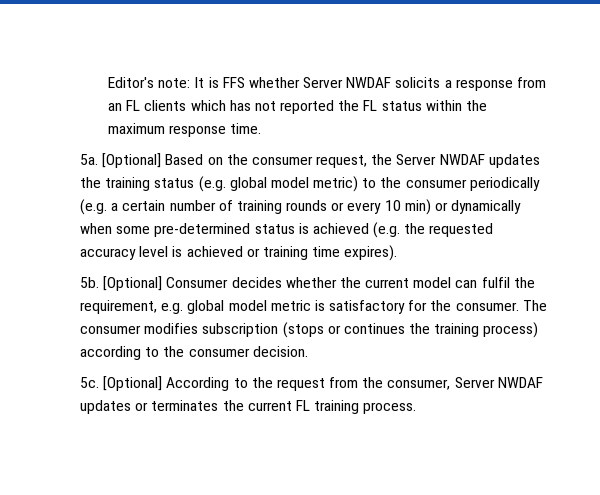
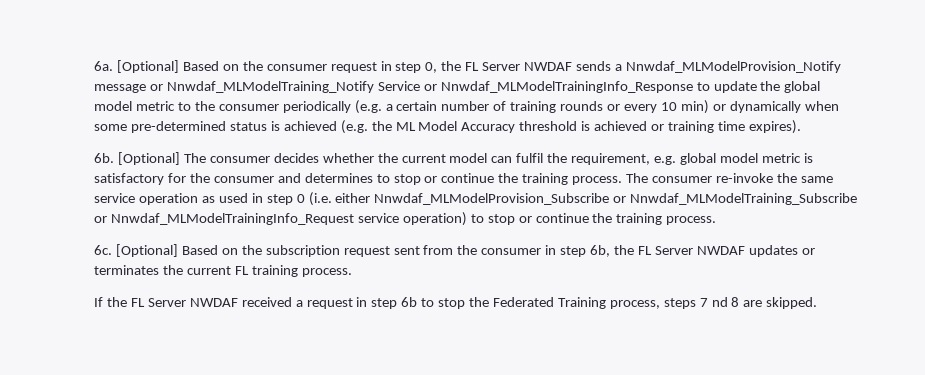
- Editor's note: It is FFS whether Server NWDAF solicits a response from an FL clients which has not reported the FL status within the maximum response time.
- 5a.
+ 6a.
- [Optional] Based on the consumer request, the Server NWDAF updates the training status (e.g. global model metric) to the consumer periodically (e.g. a certain number of training rounds or every 10 min) or dynamically when some pre-determined status is achieved (e.g. the requested accuracy level is achieved or training time expires).
+ [Optional] Based on the consumer request in step 0, the FL Server NWDAF sends a Nnwdaf_MLModelProvision_Notify message or Nnwdaf_MLModelTraining_Notify Service or Nnwdaf_MLModelTrainingInfo_Response to update the global model metric to the consumer periodically (e.g. a certain number of training rounds or every 10 min) or dynamically when some pre-determined status is achieved (e.g. the ML Model Accuracy threshold is achieved or training time expires).
- 5b. [Optional] Consumer decides whether the current model can fulfil the requirement, e.g. global model metric is satisfactory for the consumer. The consumer modifies subscription (stops or continues the training process) according to the consumer decision.
- 5c. [Optional] According to the request from the consumer, Server NWDAF updates or terminates the current FL training process.
+ 6b. [Optional] The consumer decides whether the current model can fulfil the requirement, e.g. global model metric is satisfactory for the consumer and determines to stop or continue the training process. The consumer re-invoke the same service operation as used in step 0 (i.e. either Nnwdaf_MLModelProvision_Subscribe or Nnwdaf_MLModelTraining_Subscribe or Nnwdaf_MLModelTrainingInfo_Request service operation) to stop or continue the training process.
+ 6c. [Optional] Based on the subscription request sent from the consumer in step 6b, the FL Server NWDAF updates or terminates the current FL training process.
+ If the FL Server NWDAF received a request in step 6b to stop the Federated Training process, steps 7 nd 8 are skipped.

